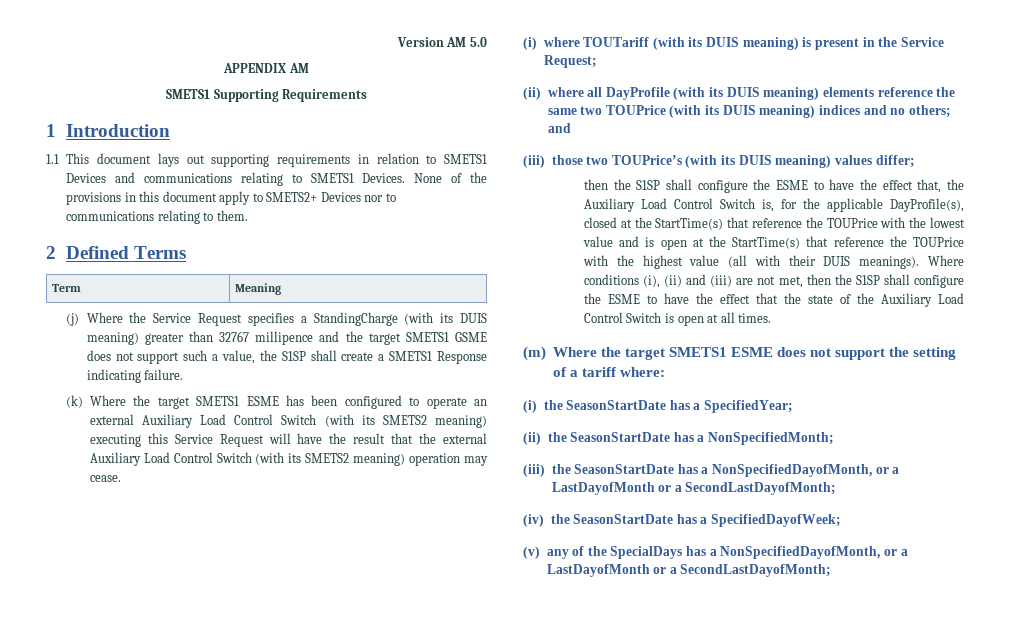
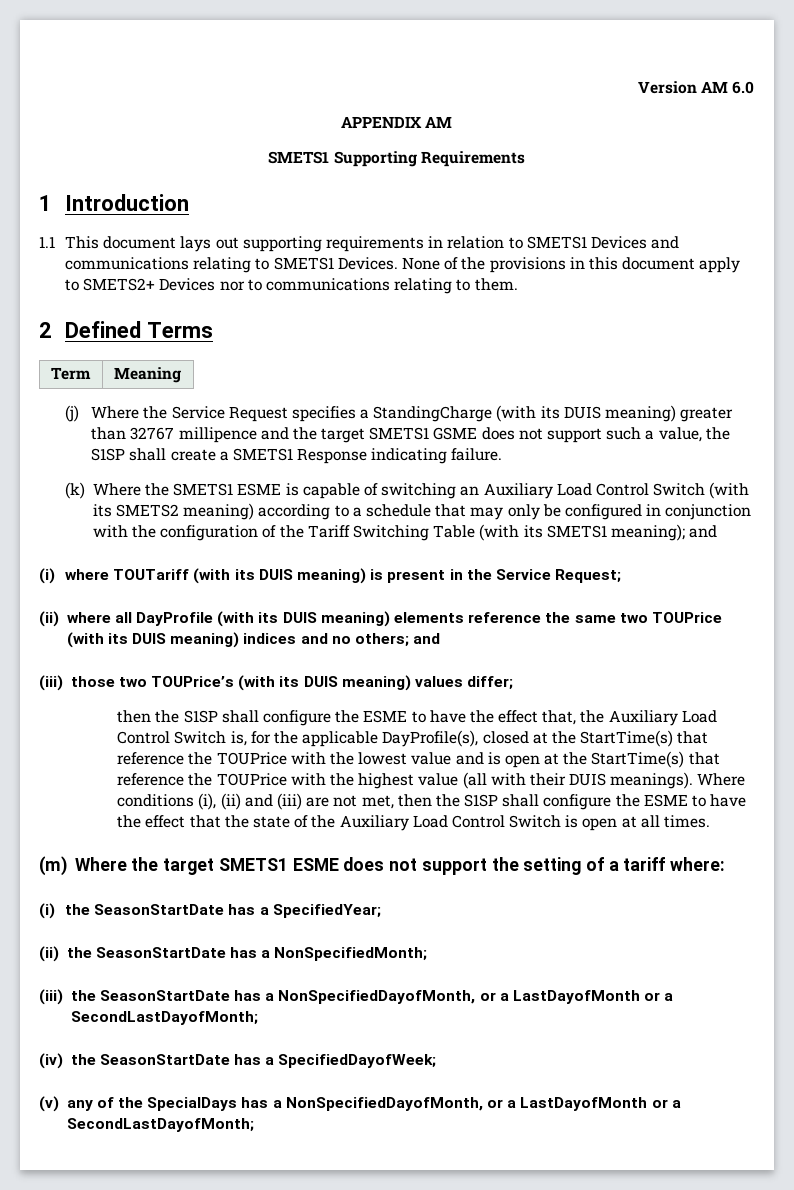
- Version AM 5.0
+ Version AM 6.0
- (k) Where the target SMETS1 ESME has been configured to operate an external Auxiliary Load Control Switch (with its SMETS2 meaning) executing this Service Request will have the result that the external Auxiliary Load Control Switch (with its SMETS2 meaning) operation may cease.
+ (k) Where the SMETS1 ESME is capable of switching an Auxiliary Load Control Switch (with its SMETS2 meaning) according to a schedule that may only be configured in conjunction with the configuration of the Tariff Switching Table (with its SMETS1 meaning); and

